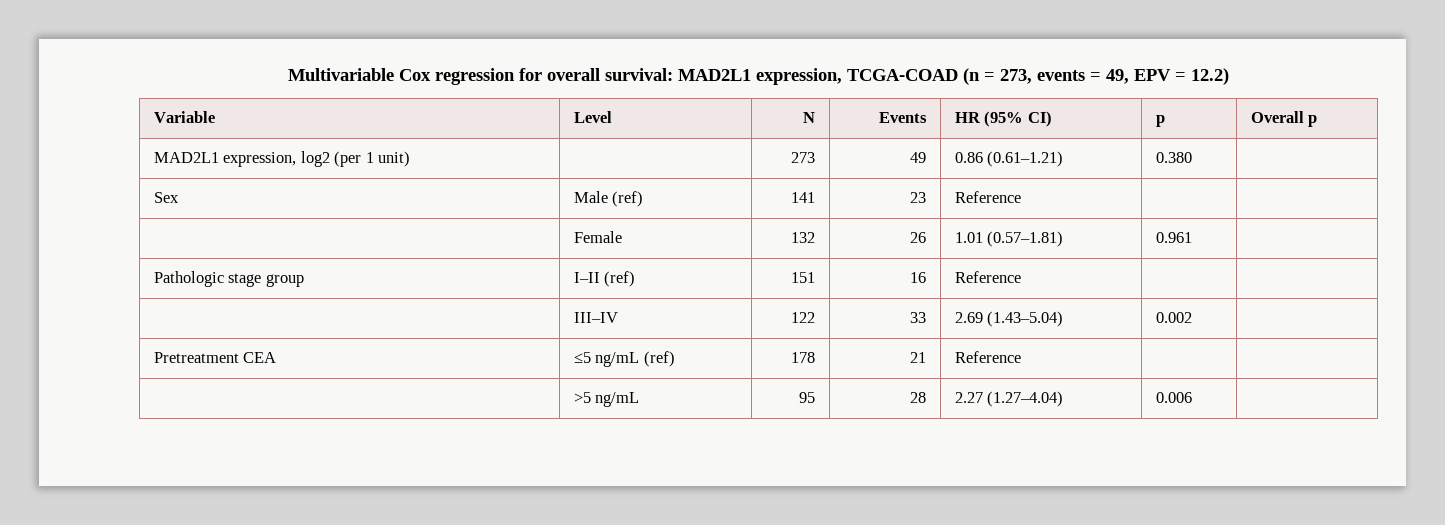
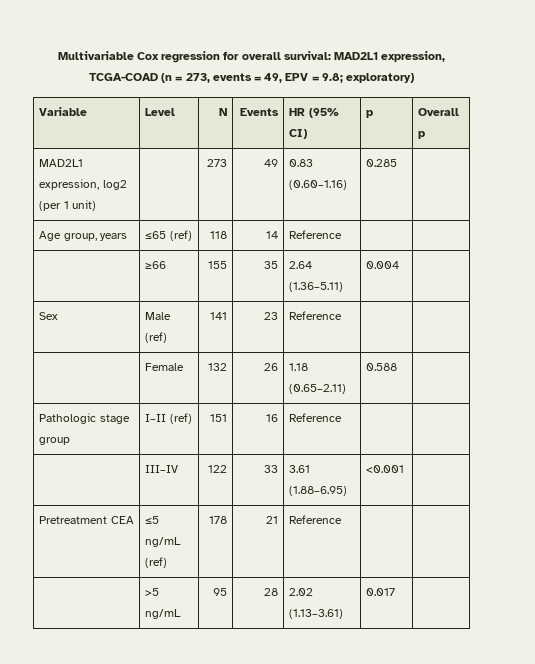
- Multivariable Cox regression for overall survival: MAD2L1 expression, TCGA-COAD (n = 273, events = 49, EPV = 12.2)
+ Multivariable Cox regression for overall survival: MAD2L1 expression, TCGA-COAD (n = 273, events = 49, EPV = 9.8; exploratory)
- MAD2L1 expression, log2 (per 1 unit) | | 273 | 49 | 0.86 (0.61–1.21) | 0.380 |
+ MAD2L1 expression, log2 (per 1 unit) | | 273 | 49 | 0.83 (0.60–1.16) | 0.285 |
+ Age group, years | ≤65 (ref) | 118 | 14 | Reference | |
+ | ≥66 | 155 | 35 | 2.64 (1.36–5.11) | 0.004 |
- | Female | 132 | 26 | 1.01 (0.57–1.81) | 0.961 |
+ | Female | 132 | 26 | 1.18 (0.65–2.11) | 0.588 |
- | III–IV | 122 | 33 | 2.69 (1.43–5.04) | 0.002 |
+ | III–IV | 122 | 33 | 3.61 (1.88–6.95) | <0.001 |
- | >5 ng/mL | 95 | 28 | 2.27 (1.27–4.04) | 0.006 |
+ | >5 ng/mL | 95 | 28 | 2.02 (1.13–3.61) | 0.017 |

